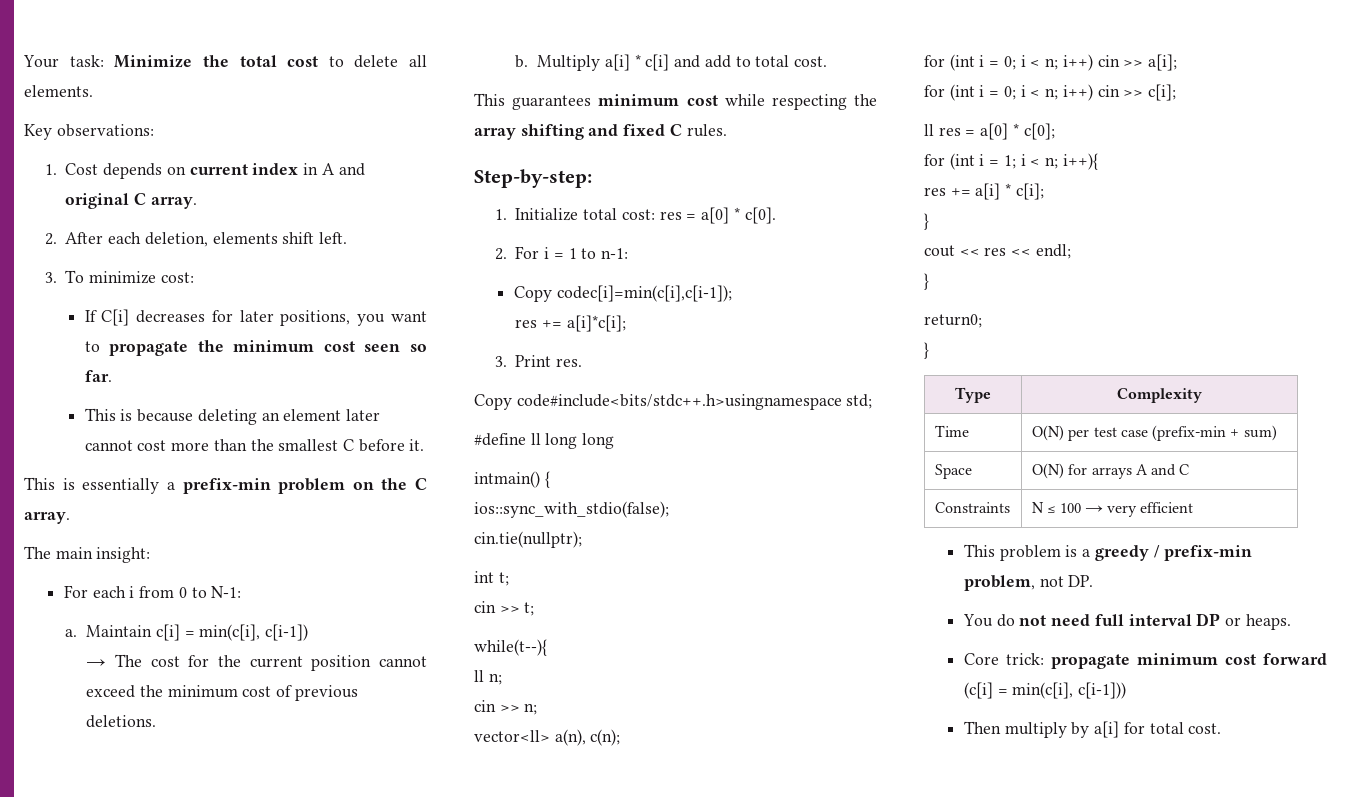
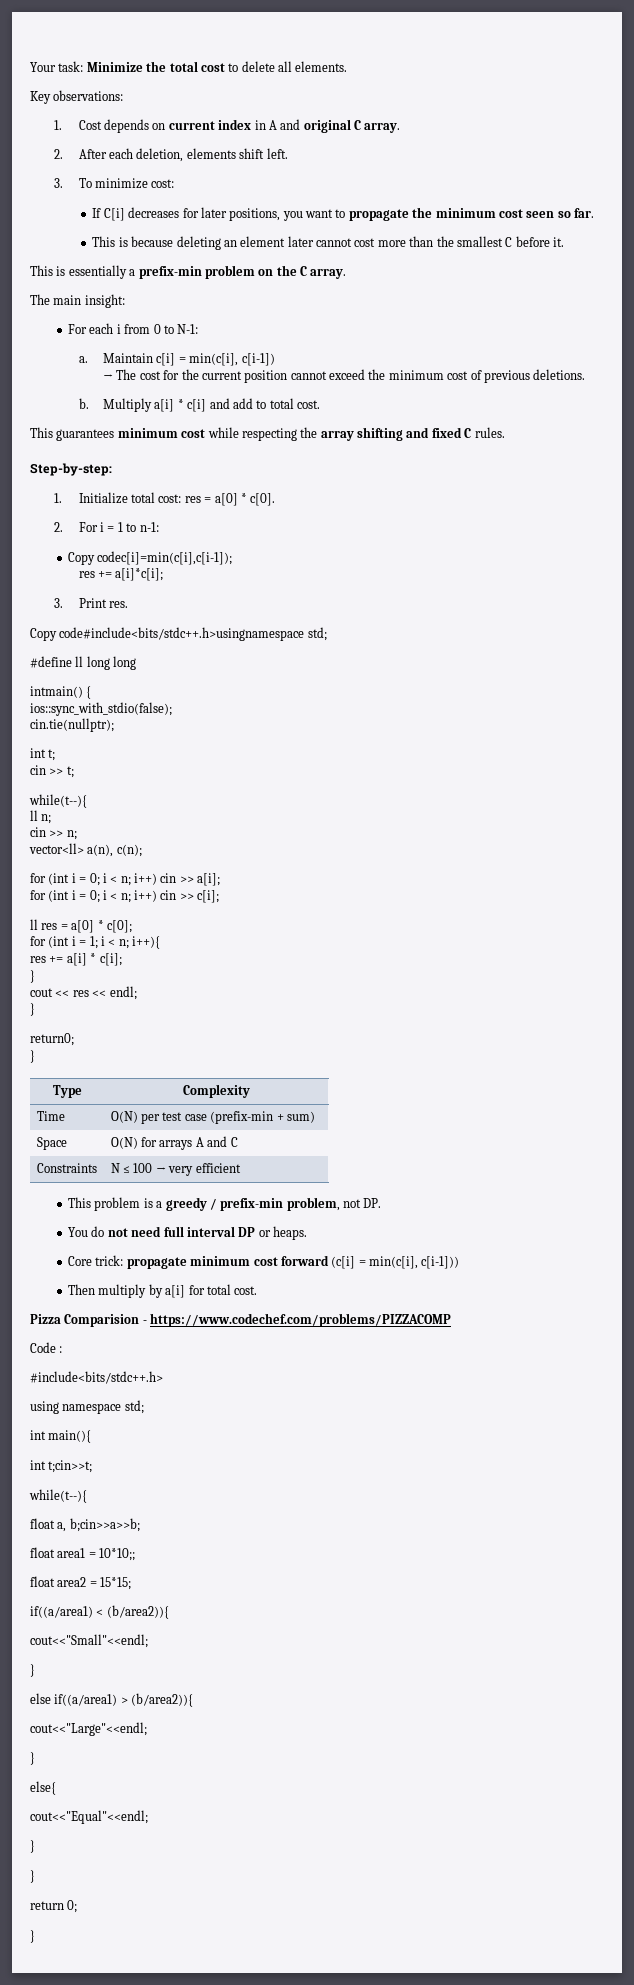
+ Pizza Comparision - https://www.codechef.com/problems/PIZZACOMP
+ Code :
+ #include<bits/stdc++.h>
+ using namespace std;
+ int main(){
+ int t;cin>>t;
+ while(t--){
+ float a, b;cin>>a>>b;
+ float area1 = 10*10;;
+ float area2 = 15*15;
+ if((a/area1) < (b/area2)){
+ cout<<"Small"<<endl;
+ }
+ else if((a/area1) > (b/area2)){
+ cout<<"Large"<<endl;
+ }
+ else{
+ cout<<"Equal"<<endl;
+ }
+ }
+ return 0;
+ }

